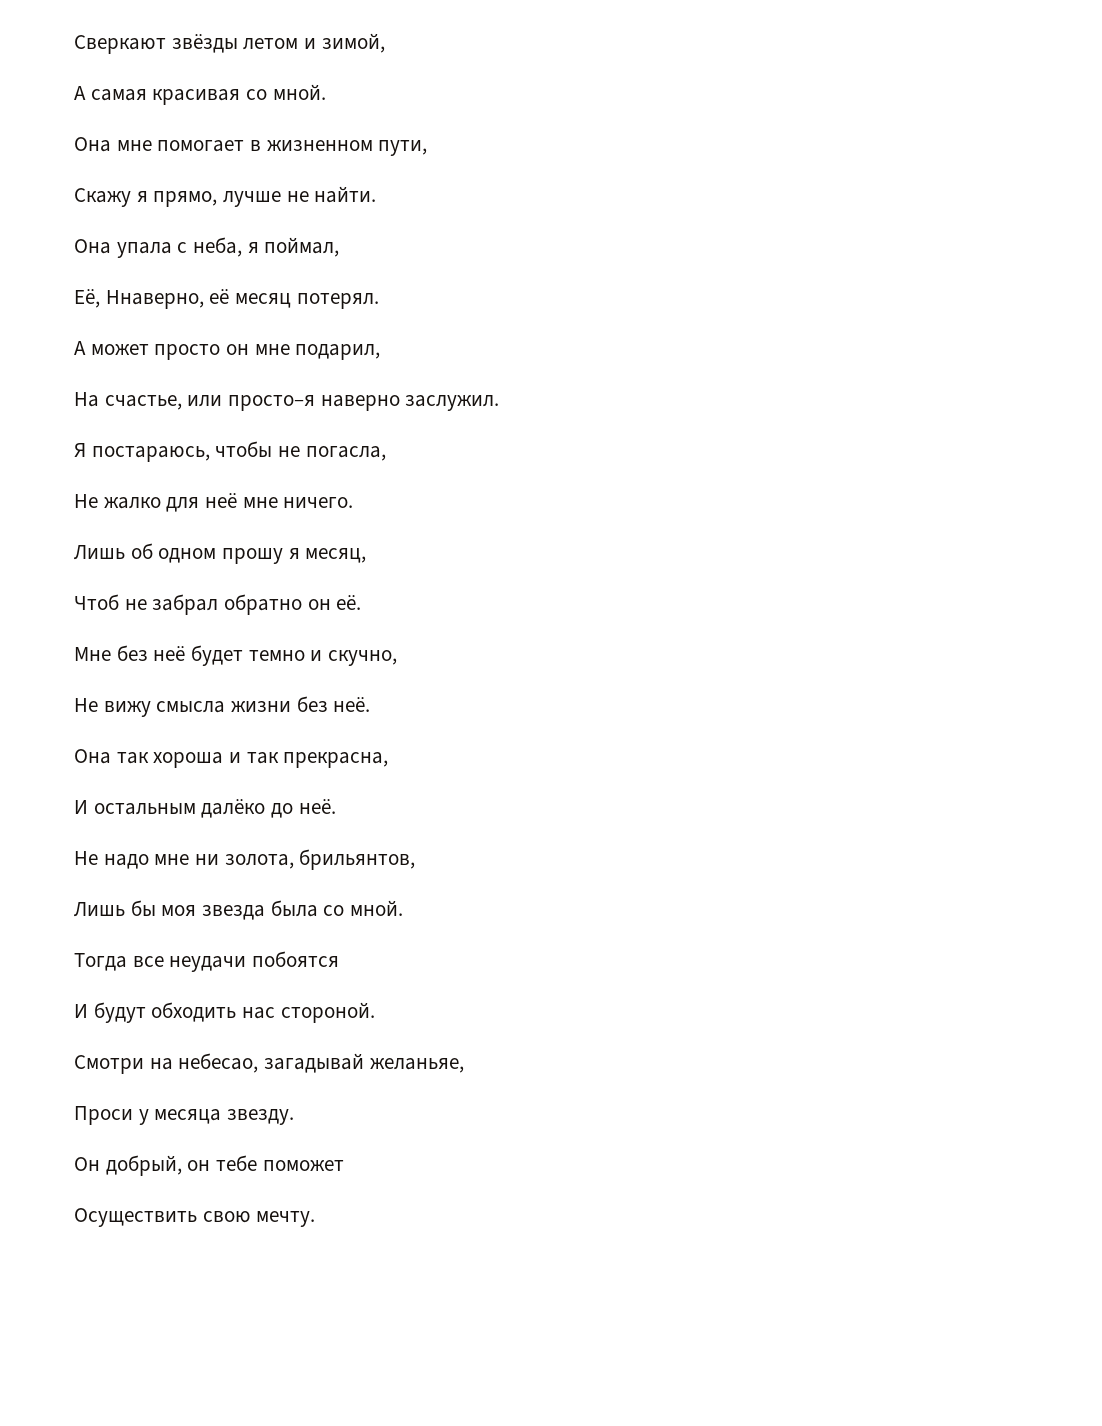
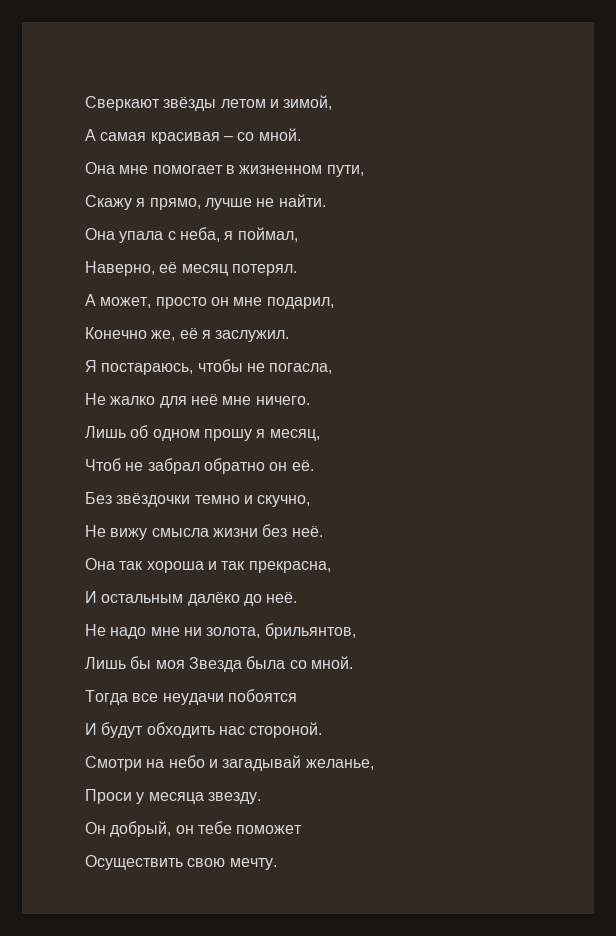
- А самая красивая со мной.
+ А самая красивая – со мной.
- Её, Ннаверно, её месяц потерял.
+ Наверно, её месяц потерял.
- А может просто он мне подарил,
+ А может, просто он мне подарил,
- На счастье, или просто–я наверно заслужил.
+ Конечно же, её я заслужил.
- Мне без неё будет темно и скучно,
+ Без звёздочки темно и скучно,
- Лишь бы моя звезда была со мной.
+ Лишь бы моя Звезда была со мной.
- Смотри на небесао, загадывай желаньяе,
+ Смотри на небо и загадывай желанье,

